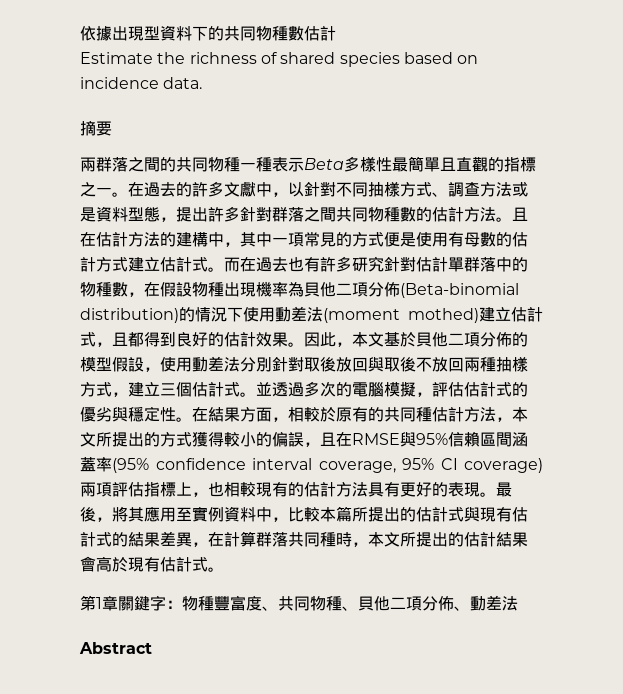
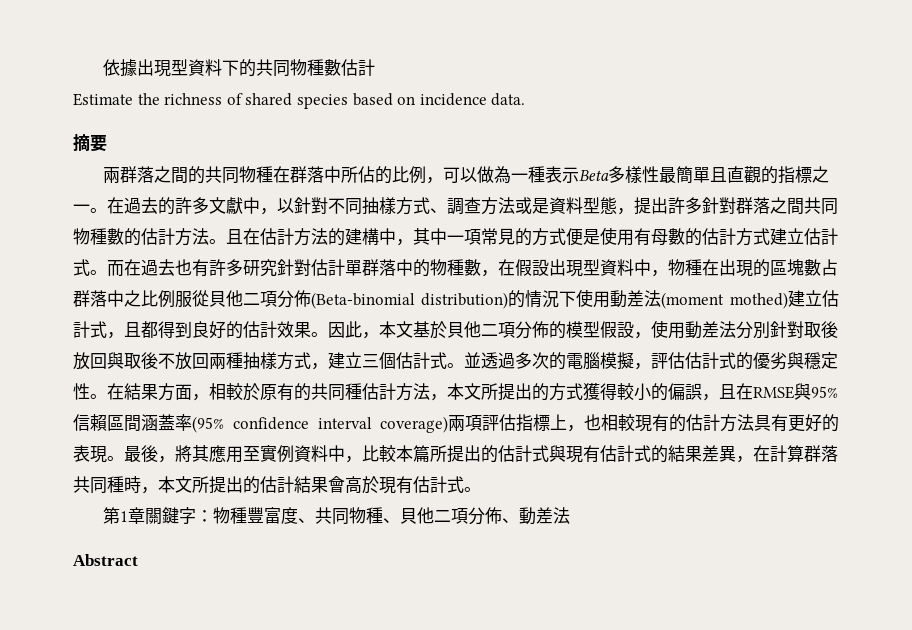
- 兩群落之間的共同物種一種表示Beta多樣性最簡單且直觀的指標之一。
+ 兩群落之間的共同物種在群落中所佔的比例，可以做為一種表示Beta多樣性最簡單且直觀的指標之一。
- 而在過去也有許多研究針對估計單群落中的物種數，在假設物種出現機率為貝他二項分佈(Beta-binomial distribution)的情況下使用動差法(moment mothed)建立估計式，且都得到良好的估計效果。
+ 而在過去也有許多研究針對估計單群落中的物種數，在假設出現型資料中，物種在出現的區塊數占群落中之比例服從貝他二項分佈(Beta-binomial distribution)的情況下使用動差法(moment mothed)建立估計式，且都得到良好的估計效果。
- 在結果方面，相較於原有的共同種估計方法，本文所提出的方式獲得較小的偏誤，且在RMSE與95%信賴區間涵蓋率(95% confidence interval coverage, 95% CI coverage)兩項評估指標上，也相較現有的估計方法具有更好的表現。
+ 在結果方面，相較於原有的共同種估計方法，本文所提出的方式獲得較小的偏誤，且在RMSE與95%信賴區間涵蓋率(95% confidence interval coverage)兩項評估指標上，也相較現有的估計方法具有更好的表現。

